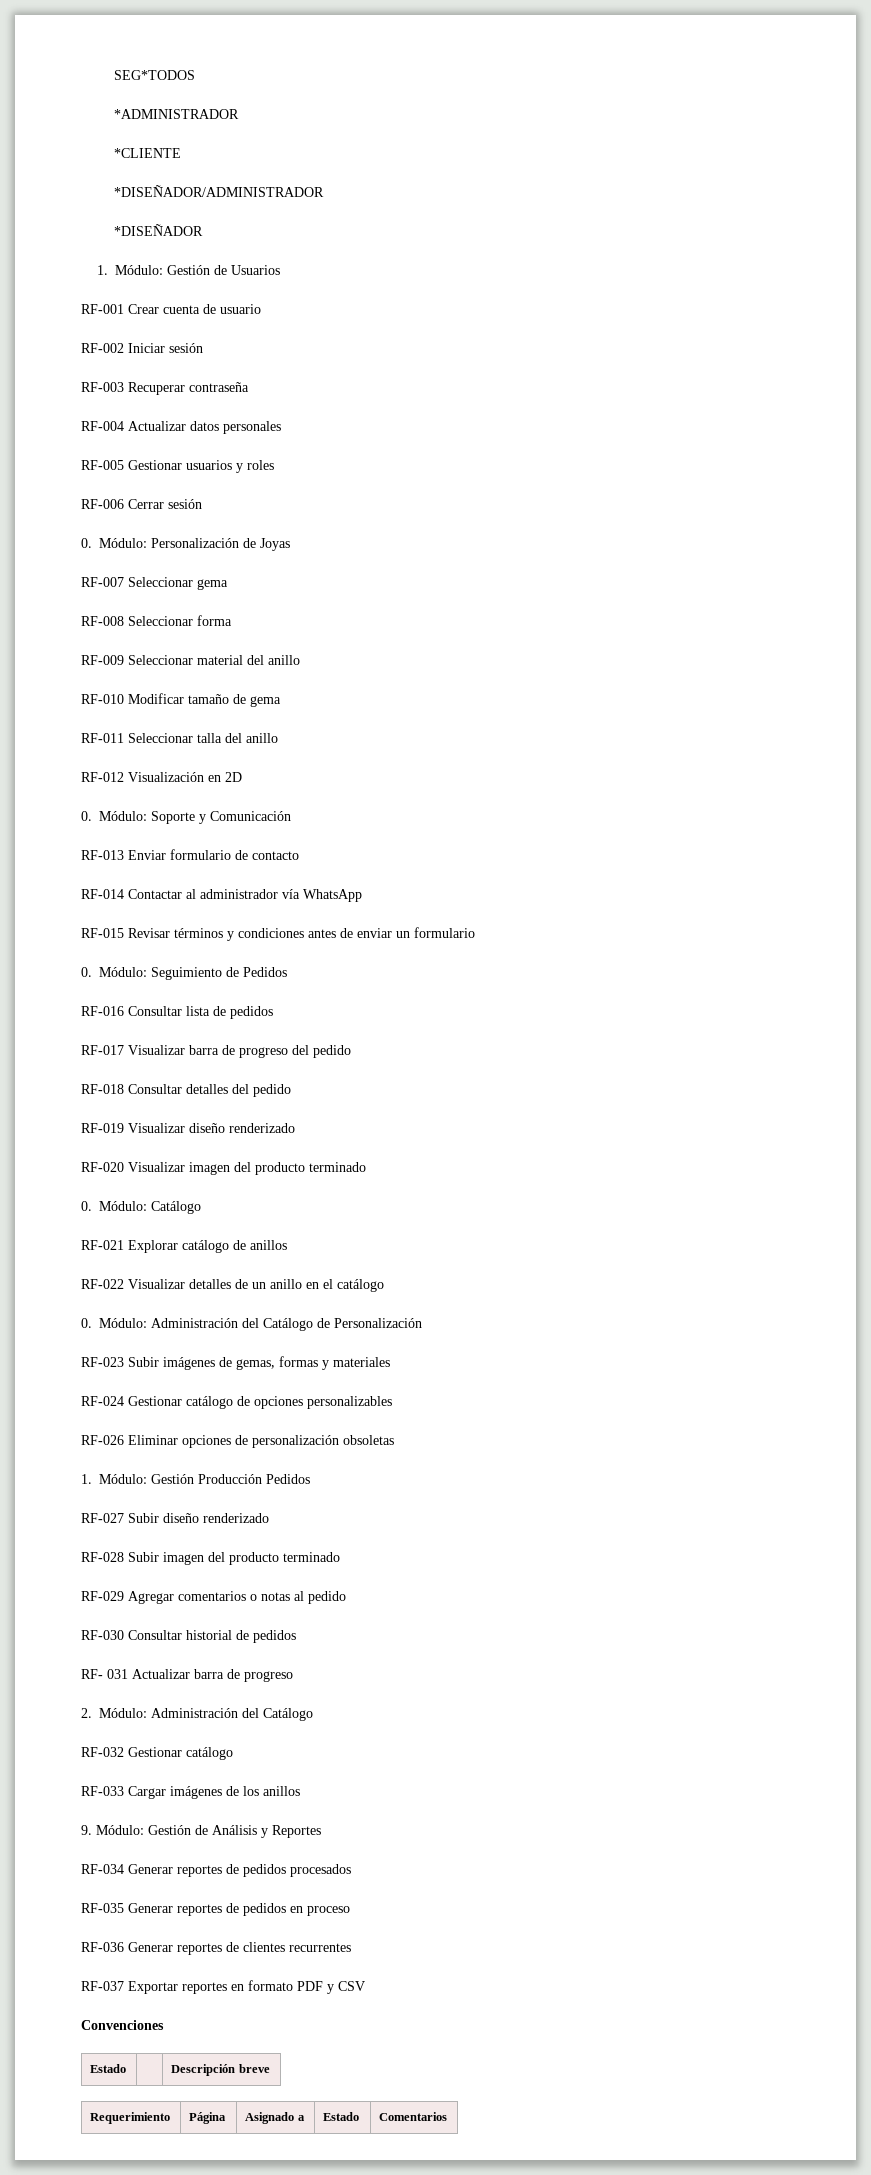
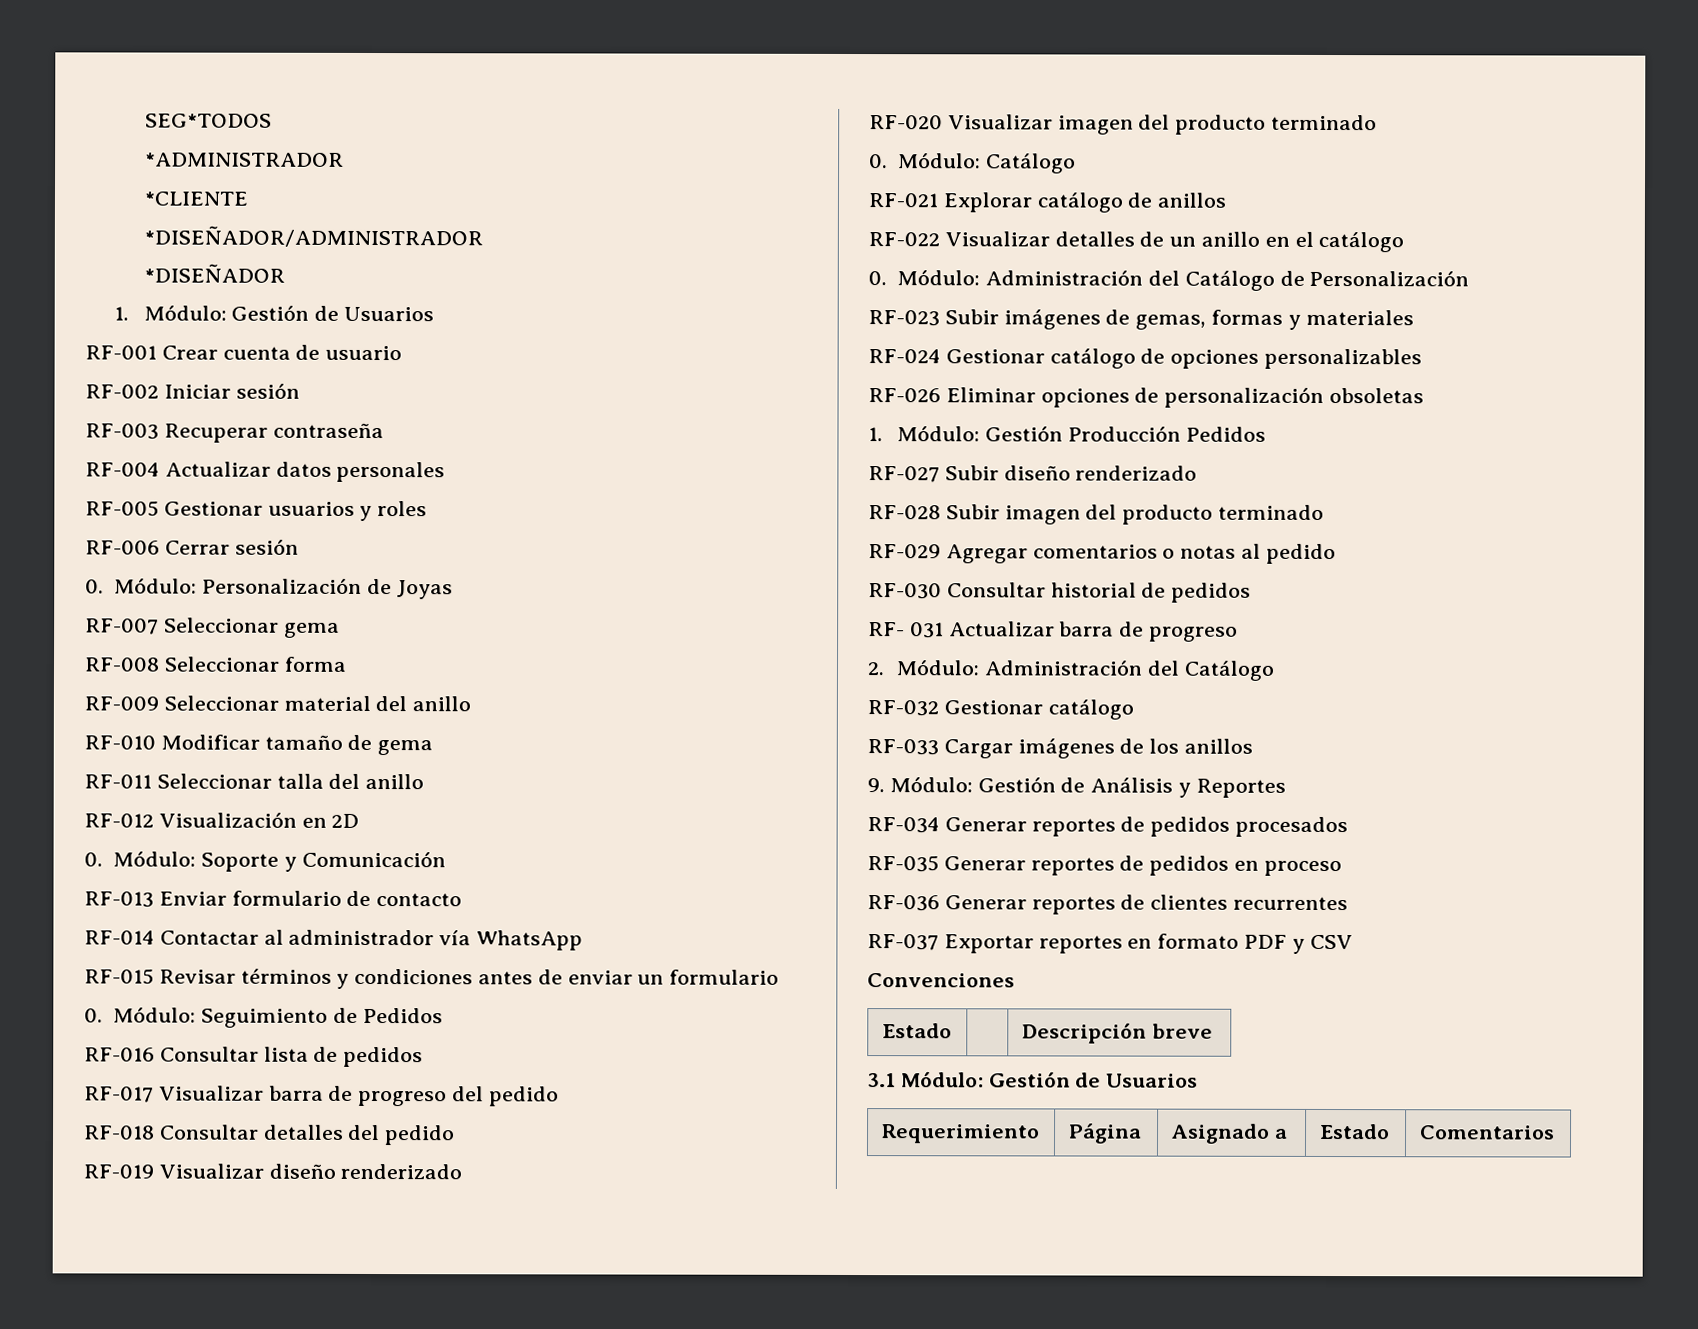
+ 3.1 Módulo: Gestión de Usuarios

